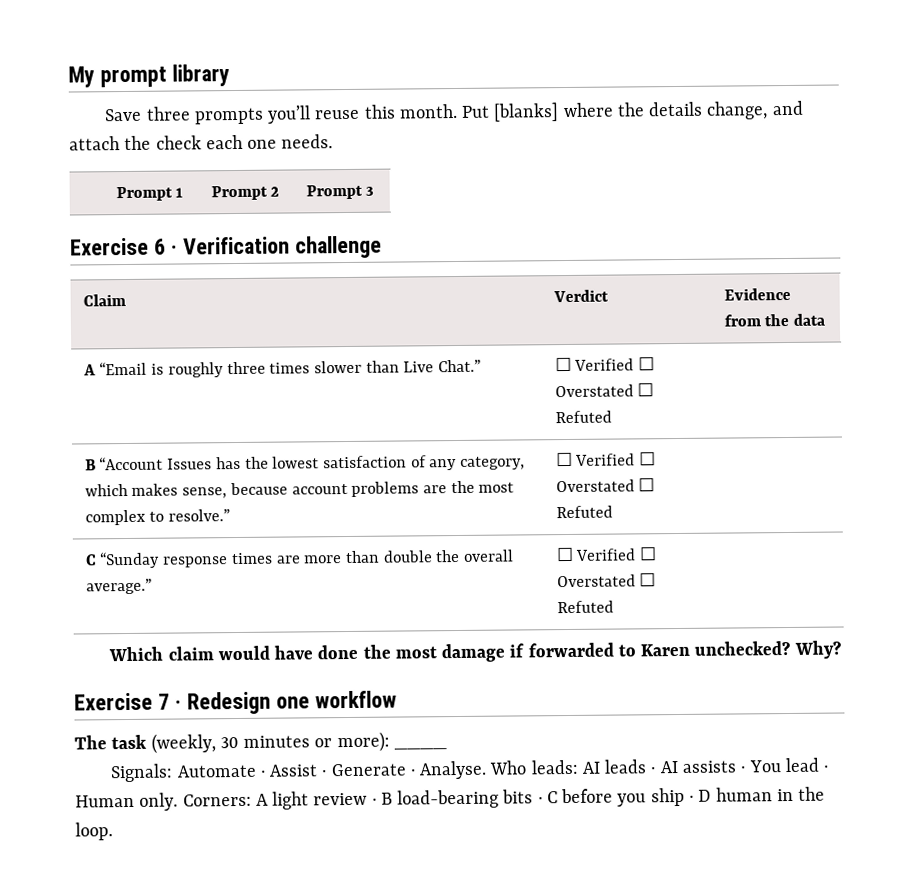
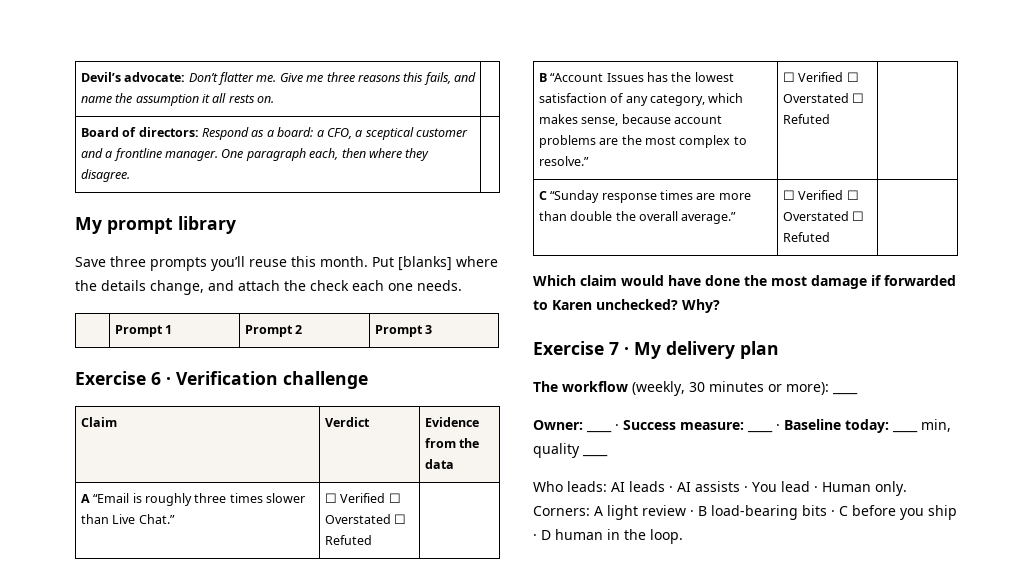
+ Devil’s advocate: Don’t flatter me. Give me three reasons this fails, and name the assumption it all rests on. |
+ Board of directors: Respond as a board: a CFO, a sceptical customer and a frontline manager. One paragraph each, then where they disagree. |
- Exercise 7 · Redesign one workflow
+ Exercise 7 · My delivery plan
- The task (weekly, 30 minutes or more): ____
+ The workflow (weekly, 30 minutes or more): ____
- Signals: Automate · Assist · Generate · Analyse. Who leads: AI leads · AI assists · You lead · Human only.
+ Owner: ____ · Success measure: ____ · Baseline today: ____ min, quality ____
+ Who leads: AI leads · AI assists · You lead · Human only.

